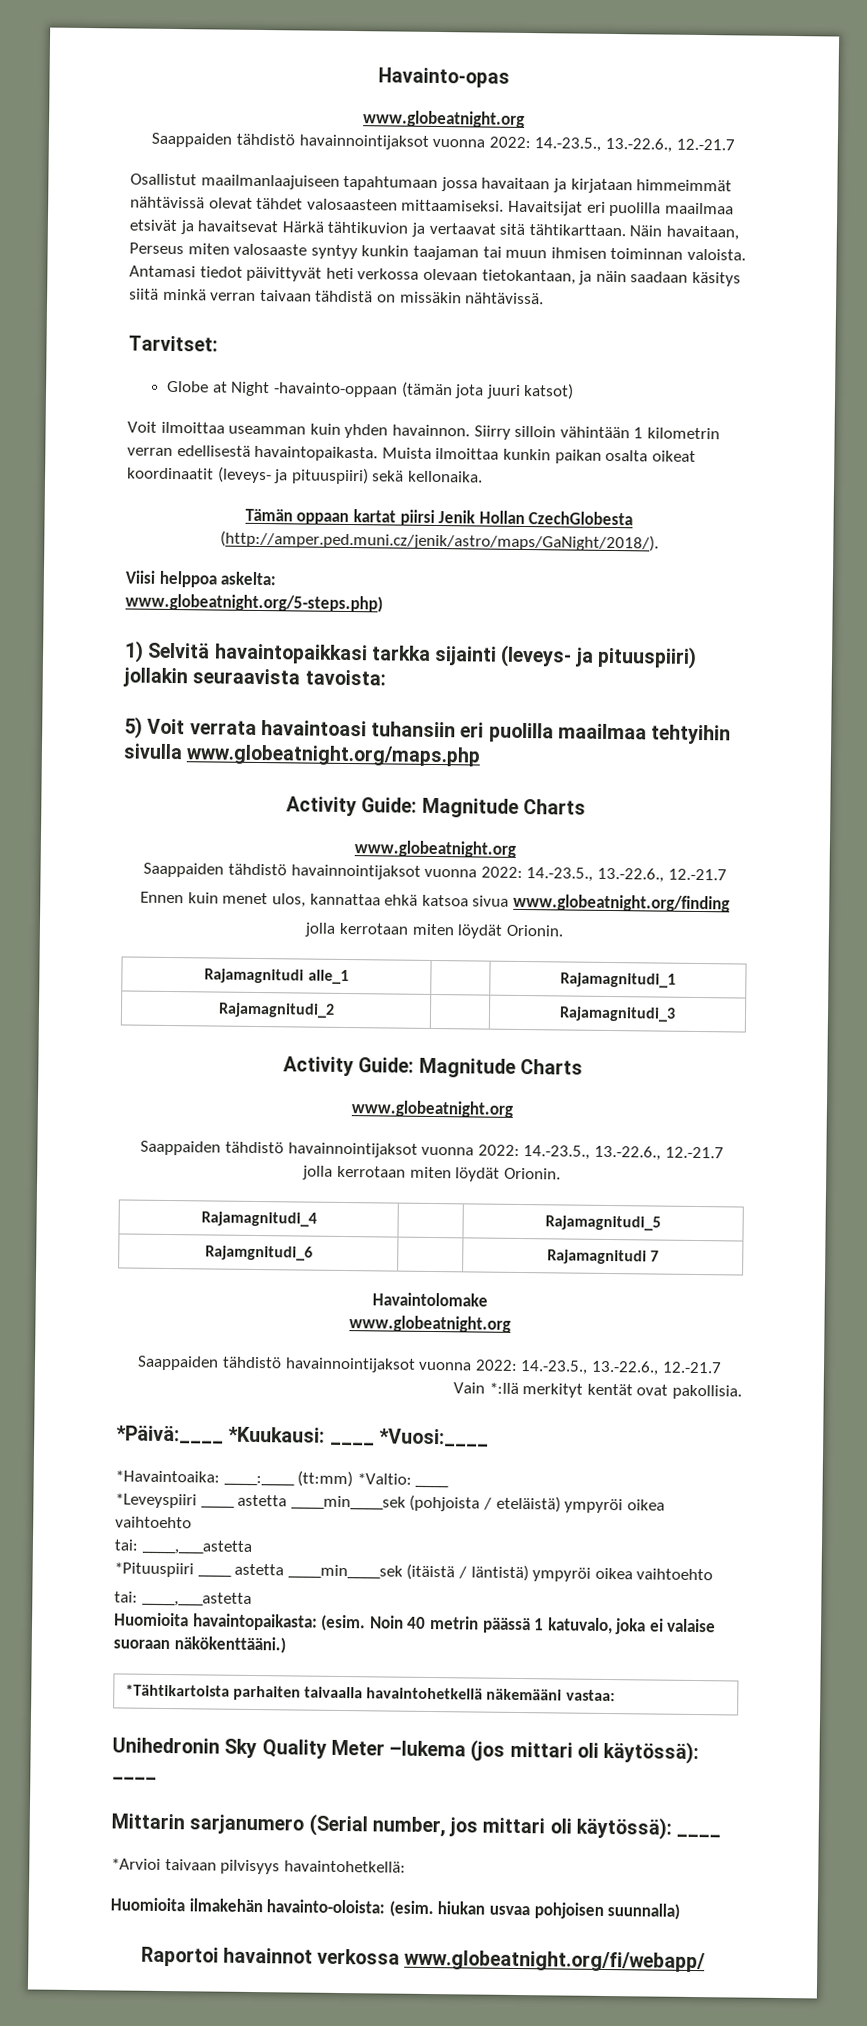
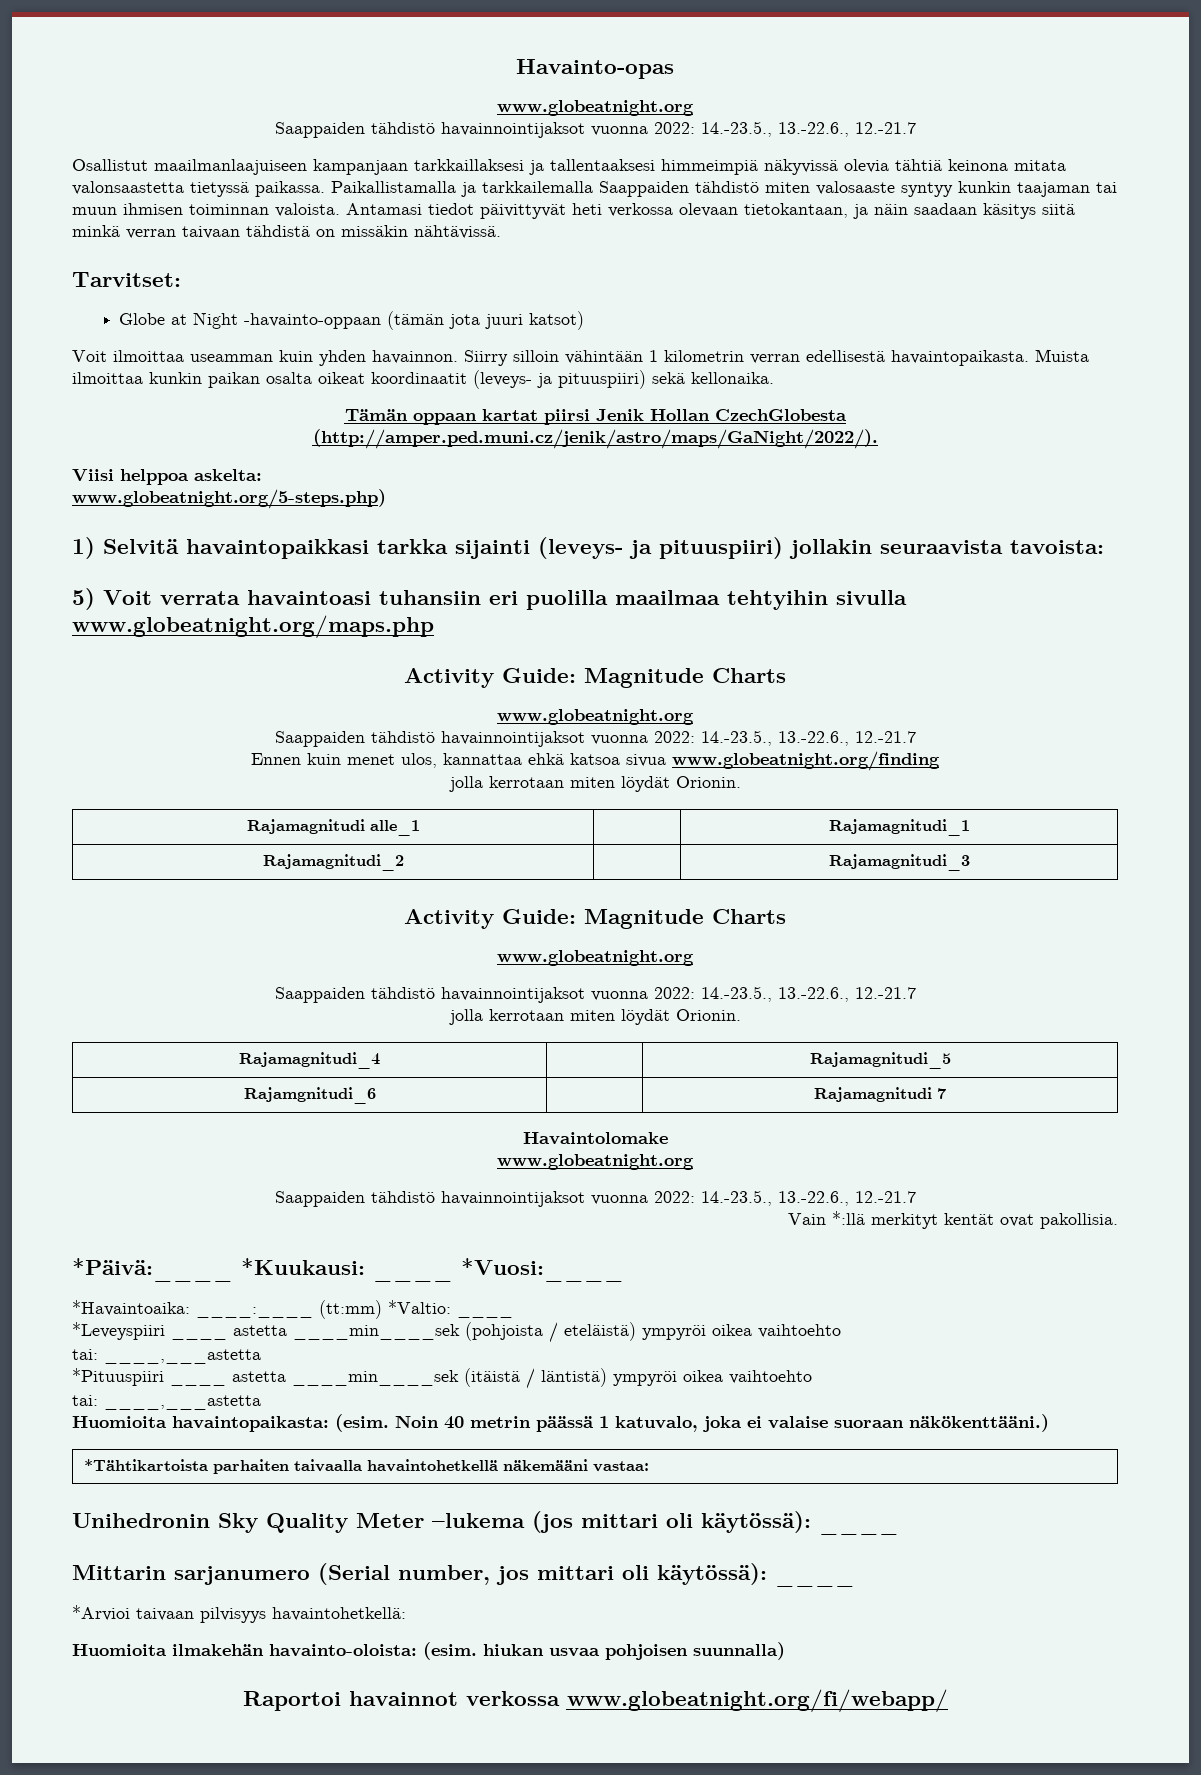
- Osallistut maailmanlaajuiseen tapahtumaan jossa havaitaan ja kirjataan himmeimmät nähtävissä olevat tähdet valosaasteen mittaamiseksi. Havaitsijat eri puolilla maailmaa etsivät ja havaitsevat Härkä tähtikuvion ja vertaavat sitä tähtikarttaan. Näin havaitaan, Perseus miten valosaaste syntyy kunkin taajaman tai muun ihmisen toiminnan valoista.
+ Osallistut maailmanlaajuiseen kampanjaan tarkkaillaksesi ja tallentaaksesi himmeimpiä näkyvissä olevia tähtiä keinona mitata valonsaastetta tietyssä paikassa. Paikallistamalla ja tarkkailemalla Saappaiden tähdistö miten valosaaste syntyy kunkin taajaman tai muun ihmisen toiminnan valoista.
- Tämän oppaan kartat piirsi Jenik Hollan CzechGlobesta (http://amper.ped.muni.cz/jenik/astro/maps/GaNight/2018/).
+ Tämän oppaan kartat piirsi Jenik Hollan CzechGlobesta (http://amper.ped.muni.cz/jenik/astro/maps/GaNight/2022/).

